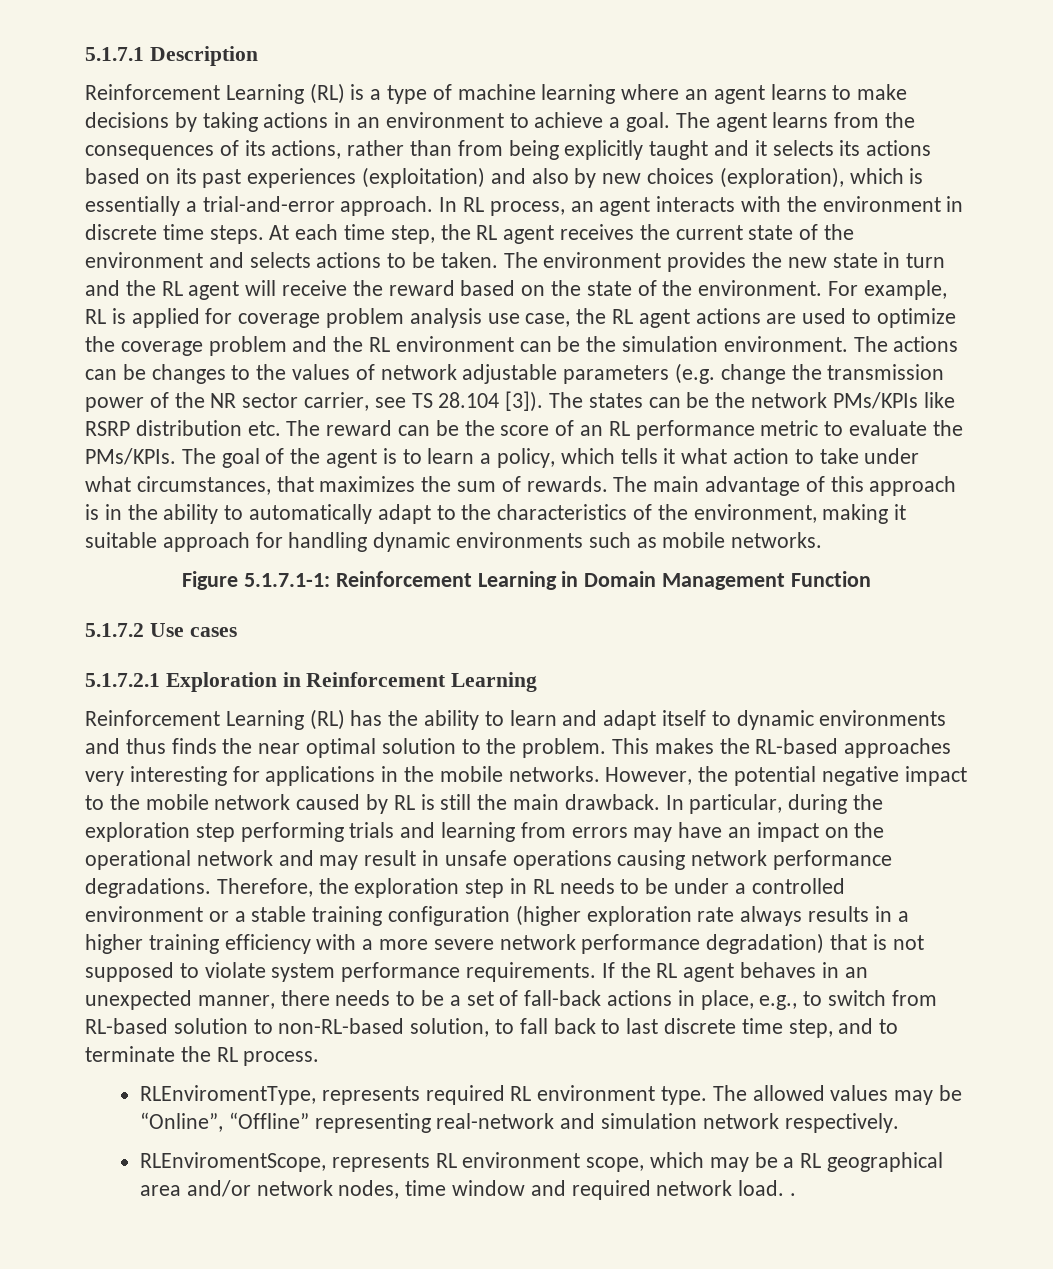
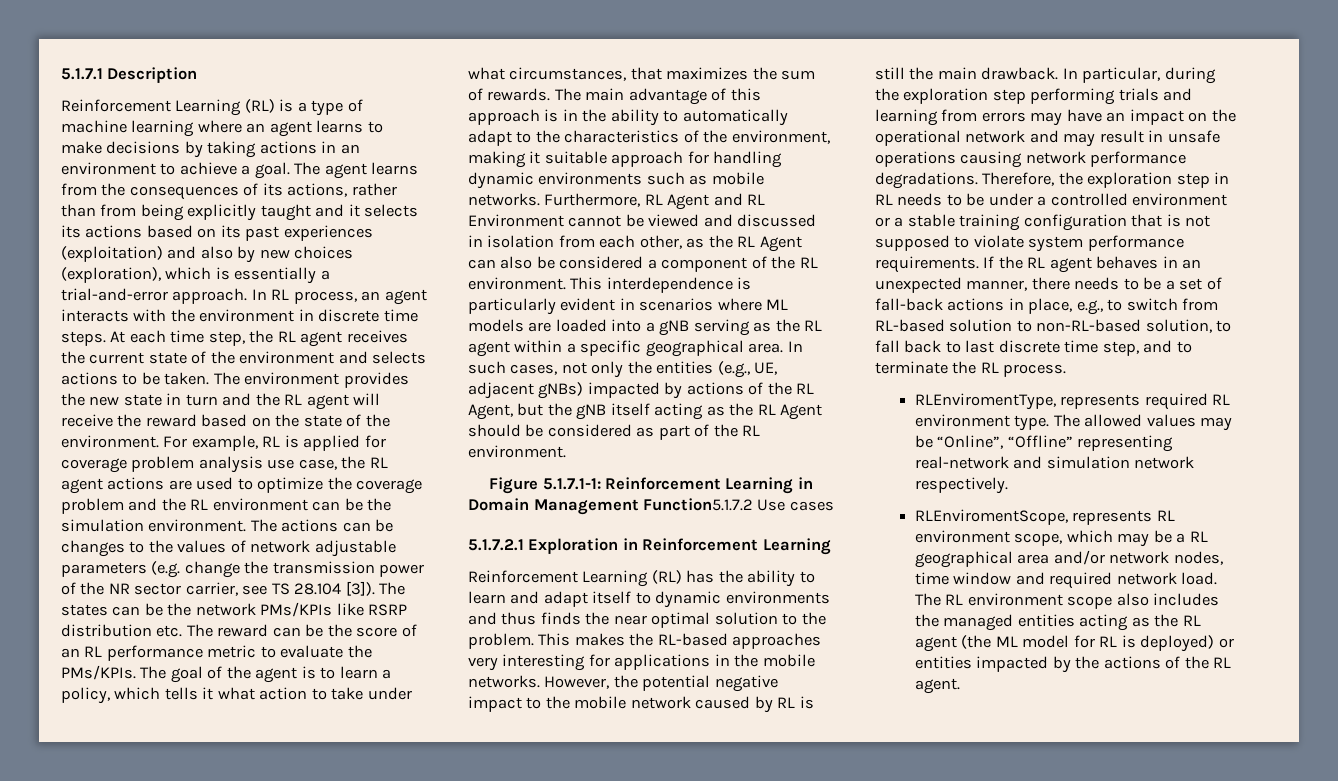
+ Furthermore, RL Agent and RL Environment cannot be viewed and discussed in isolation from each other, as the RL Agent can also be considered a component of the RL environment. This interdependence is particularly evident in scenarios where ML models are loaded into a gNB serving as the RL agent within a specific geographical area. In such cases, not only the entities (e.g., UE, adjacent gNBs) impacted by actions of the RL Agent, but the gNB itself acting as the RL Agent should be considered as part of the RL environment.
- Figure 5.1.7.1-1: Reinforcement Learning in Domain Management Function
- 5.1.7.2 Use cases
+ Figure 5.1.7.1-1: Reinforcement Learning in Domain Management Function5.1.7.2 Use cases
- Therefore, the exploration step in RL needs to be under a controlled environment or a stable training configuration (higher exploration rate always results in a higher training efficiency with a more severe network performance degradation) that is not supposed to violate system performance requirements.
+ Therefore, the exploration step in RL needs to be under a controlled environment or a stable training configuration that is not supposed to violate system performance requirements.
- RLEnviromentScope, represents RL environment scope, which may be a RL geographical area and/or network nodes, time window and required network load. .
+ RLEnviromentScope, represents RL environment scope, which may be a RL geographical area and/or network nodes, time window and required network load. The RL environment scope also includes the managed entities acting as the RL agent (the ML model for RL is deployed) or entities impacted by the actions of the RL agent.

